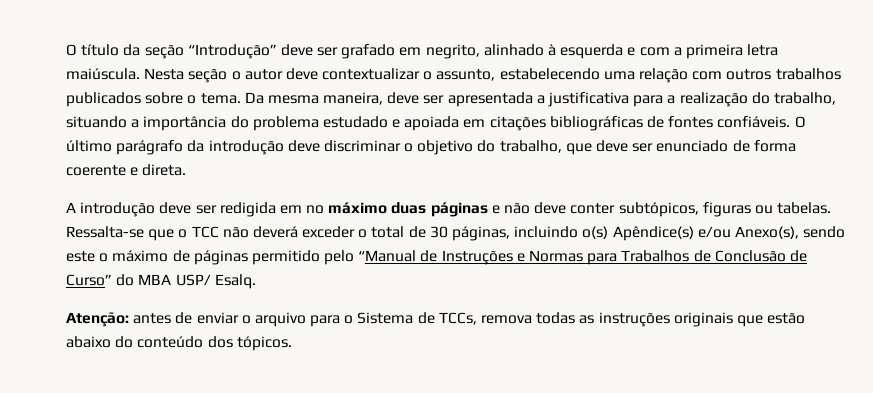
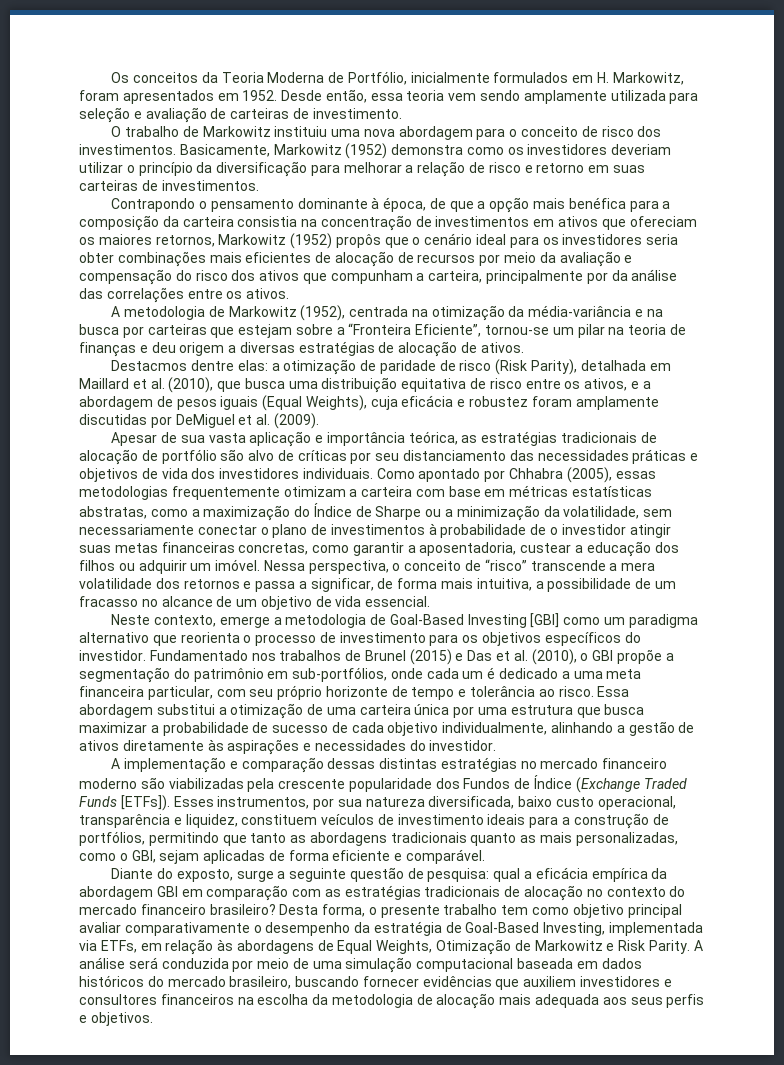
- O título da seção “Introdução” deve ser grafado em negrito, alinhado à esquerda e com a primeira letra maiúscula. Nesta seção o autor deve contextualizar o assunto, estabelecendo uma relação com outros trabalhos publicados sobre o tema. Da mesma maneira, deve ser apresentada a justificativa para a realização do trabalho, situando a importância do problema estudado e apoiada em citações bibliográficas de fontes confiáveis. O último parágrafo da introdução deve discriminar o objetivo do trabalho, que deve ser enunciado de forma coerente e direta.
- A introdução deve ser redigida em no máximo duas páginas e não deve conter subtópicos, figuras ou tabelas. Ressalta-se que o TCC não deverá exceder o total de 30 páginas, incluindo o(s) Apêndice(s) e/ou Anexo(s), sendo este o máximo de páginas permitido pelo “Manual de Instruções e Normas para Trabalhos de Conclusão de Curso” do MBA USP/ Esalq.
- Atenção: antes de enviar o arquivo para o Sistema de TCCs, remova todas as instruções originais que estão abaixo do conteúdo dos tópicos.
+ Os conceitos da Teoria Moderna de Portfólio, inicialmente formulados em H. Markowitz, foram apresentados em 1952. Desde então, essa teoria vem sendo amplamente utilizada para seleção e avaliação de carteiras de investimento.
+ O trabalho de Markowitz instituiu uma nova abordagem para o conceito de risco dos investimentos. Basicamente, Markowitz (1952) demonstra como os investidores deveriam utilizar o princípio da diversificação para melhorar a relação de risco e retorno em suas carteiras de investimentos.
+ Contrapondo o pensamento dominante à época, de que a opção mais benéfica para a composição da carteira consistia na concentração de investimentos em ativos que ofereciam os maiores retornos, Markowitz (1952) propôs que o cenário ideal para os investidores seria obter combinações mais eficientes de alocação de recursos por meio da avaliação e compensação do risco dos ativos que compunham a carteira, principalmente por da análise das correlações entre os ativos.
+ A metodologia de Markowitz (1952), centrada na otimização da média-variância e na busca por carteiras que estejam sobre a “Fronteira Eficiente”, tornou-se um pilar na teoria de finanças e deu origem a diversas estratégias de alocação de ativos.
+ Destacmos dentre elas: a otimização de paridade de risco (Risk Parity), detalhada em Maillard et al. (2010), que busca uma distribuição equitativa de risco entre os ativos, e a abordagem de pesos iguais (Equal Weights), cuja eficácia e robustez foram amplamente discutidas por DeMiguel et al. (2009).
+ Apesar de sua vasta aplicação e importância teórica, as estratégias tradicionais de alocação de portfólio são alvo de críticas por seu distanciamento das necessidades práticas e objetivos de vida dos investidores individuais. Como apontado por Chhabra (2005), essas metodologias frequentemente otimizam a carteira com base em métricas estatísticas abstratas, como a maximização do Índice de Sharpe ou a minimização da volatilidade, sem necessariamente conectar o plano de investimentos à probabilidade de o investidor atingir suas metas financeiras concretas, como garantir a aposentadoria, custear a educação dos filhos ou adquirir um imóvel. Nessa perspectiva, o conceito de “risco” transcende a mera volatilidade dos retornos e passa a significar, de forma mais intuitiva, a possibilidade de um fracasso no alcance de um objetivo de vida essencial.
+ Neste contexto, emerge a metodologia de Goal-Based Investing [GBI] como um paradigma alternativo que reorienta o processo de investimento para os objetivos específicos do investidor. Fundamentado nos trabalhos de Brunel (2015) e Das et al. (2010), o GBI propõe a segmentação do patrimônio em sub-portfólios, onde cada um é dedicado a uma meta financeira particular, com seu próprio horizonte de tempo e tolerância ao risco. Essa abordagem substitui a otimização de uma carteira única por uma estrutura que busca maximizar a probabilidade de sucesso de cada objetivo individualmente, alinhando a gestão de ativos diretamente às aspirações e necessidades do investidor.
+ A implementação e comparação dessas distintas estratégias no mercado financeiro moderno são viabilizadas pela crescente popularidade dos Fundos de Índice (Exchange Traded Funds [ETFs]). Esses instrumentos, por sua natureza diversificada, baixo custo operacional, transparência e liquidez, constituem veículos de investimento ideais para a construção de portfólios, permitindo que tanto as abordagens tradicionais quanto as mais personalizadas, como o GBI, sejam aplicadas de forma eficiente e comparável.
+ Diante do exposto, surge a seguinte questão de pesquisa: qual a eficácia empírica da abordagem GBI em comparação com as estratégias tradicionais de alocação no contexto do mercado financeiro brasileiro? Desta forma, o presente trabalho tem como objetivo principal avaliar comparativamente o desempenho da estratégia de Goal-Based Investing, implementada via ETFs, em relação às abordagens de Equal Weights, Otimização de Markowitz e Risk Parity. A análise será conduzida por meio de uma simulação computacional baseada em dados históricos do mercado brasileiro, buscando fornecer evidências que auxiliem investidores e consultores financeiros na escolha da metodologia de alocação mais adequada aos seus perfis e objetivos.

